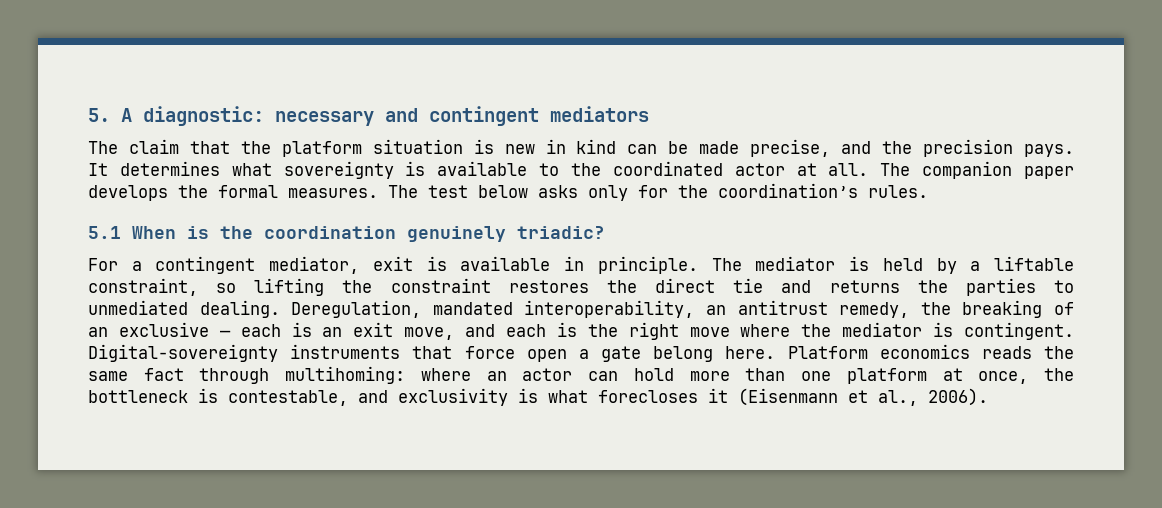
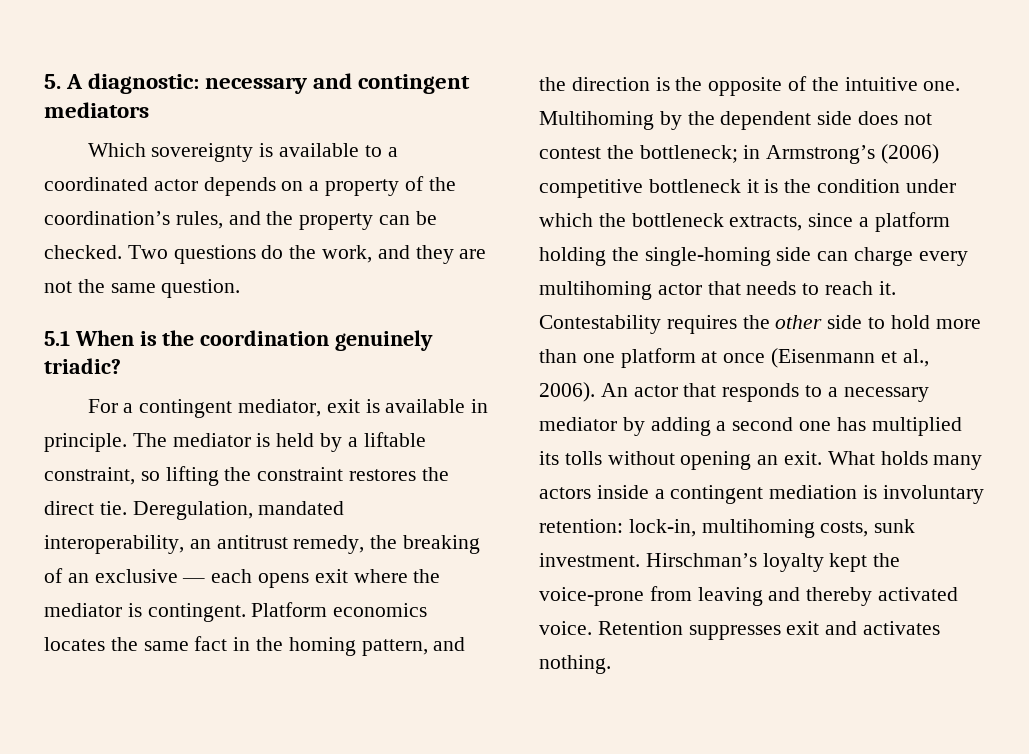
- The claim that the platform situation is new in kind can be made precise, and the precision pays. It determines what sovereignty is available to the coordinated actor at all. The companion paper develops the formal measures. The test below asks only for the coordination’s rules.
+ Which sovereignty is available to a coordinated actor depends on a property of the coordination’s rules, and the property can be checked. Two questions do the work, and they are not the same question.
- The mediator is held by a liftable constraint, so lifting the constraint restores the direct tie and returns the parties to unmediated dealing.
+ The mediator is held by a liftable constraint, so lifting the constraint restores the direct tie.
- Deregulation, mandated interoperability, an antitrust remedy, the breaking of an exclusive — each is an exit move, and each is the right move where the mediator is contingent.
+ Deregulation, mandated interoperability, an antitrust remedy, the breaking of an exclusive — each opens exit where the mediator is contingent.
- Digital-sovereignty instruments that force open a gate belong here.
- Platform economics reads the same fact through multihoming: where an actor can hold more than one platform at once, the bottleneck is contestable, and exclusivity is what forecloses it (Eisenmann et al., 2006).
+ Platform economics locates the same fact in the homing pattern, and the direction is the opposite of the intuitive one. Multihoming by the dependent side does not contest the bottleneck; in Armstrong’s (2006) competitive bottleneck it is the condition under which the bottleneck extracts, since a platform holding the single-homing side can charge every multihoming actor that needs to reach it. Contestability requires the other side to hold more than one platform at once (Eisenmann et al., 2006). An actor that responds to a necessary mediator by adding a second one has multiplied its tolls without opening an exit. What holds many actors inside a contingent mediation is involuntary retention: lock-in, multihoming costs, sunk investment. Hirschman’s loyalty kept the voice-prone from leaving and thereby activated voice. Retention suppresses exit and activates nothing.

